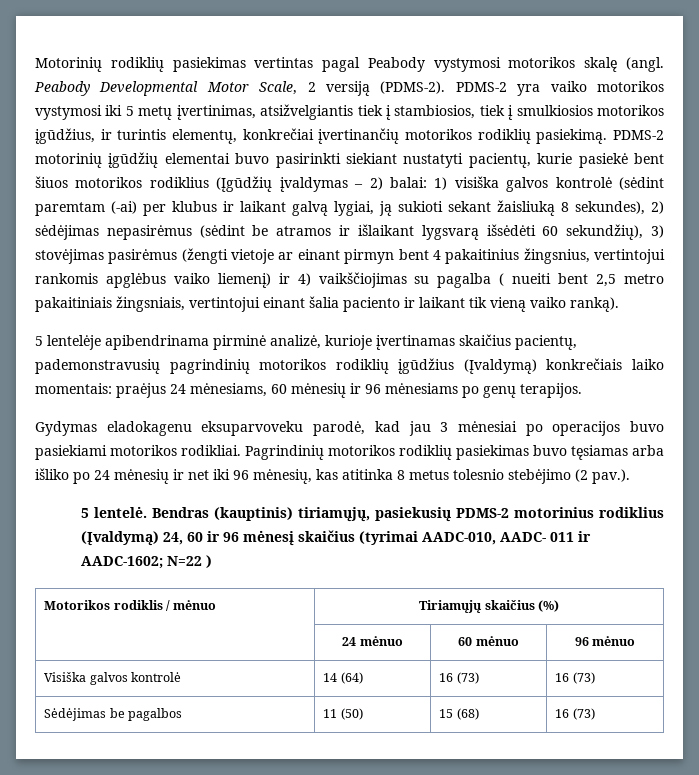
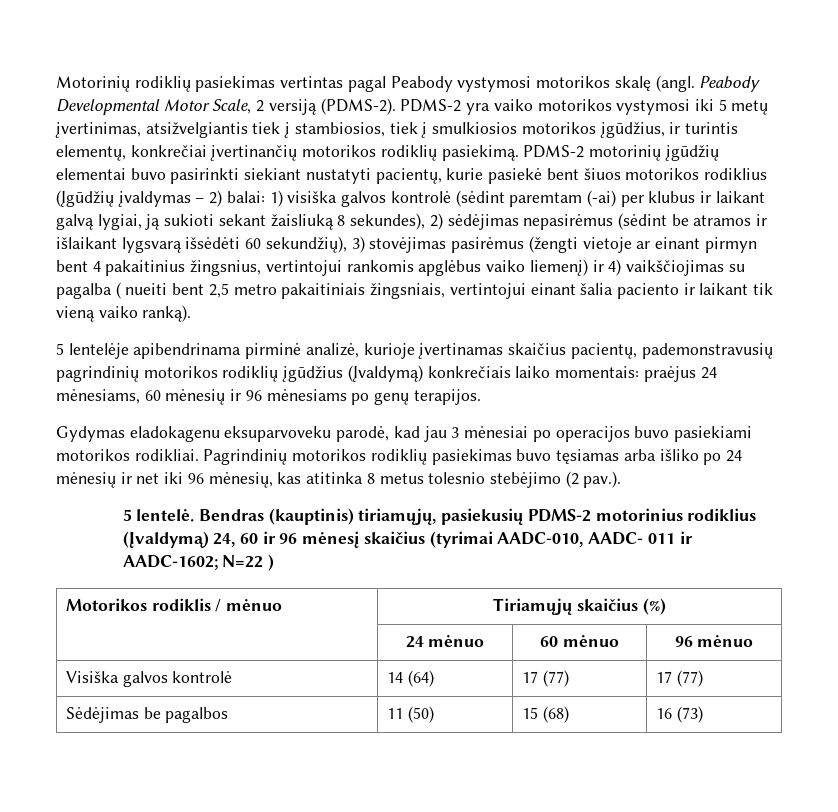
- Visiška galvos kontrolė | 14 (64) | 16 (73) | 16 (73)
+ Visiška galvos kontrolė | 14 (64) | 17 (77) | 17 (77)

